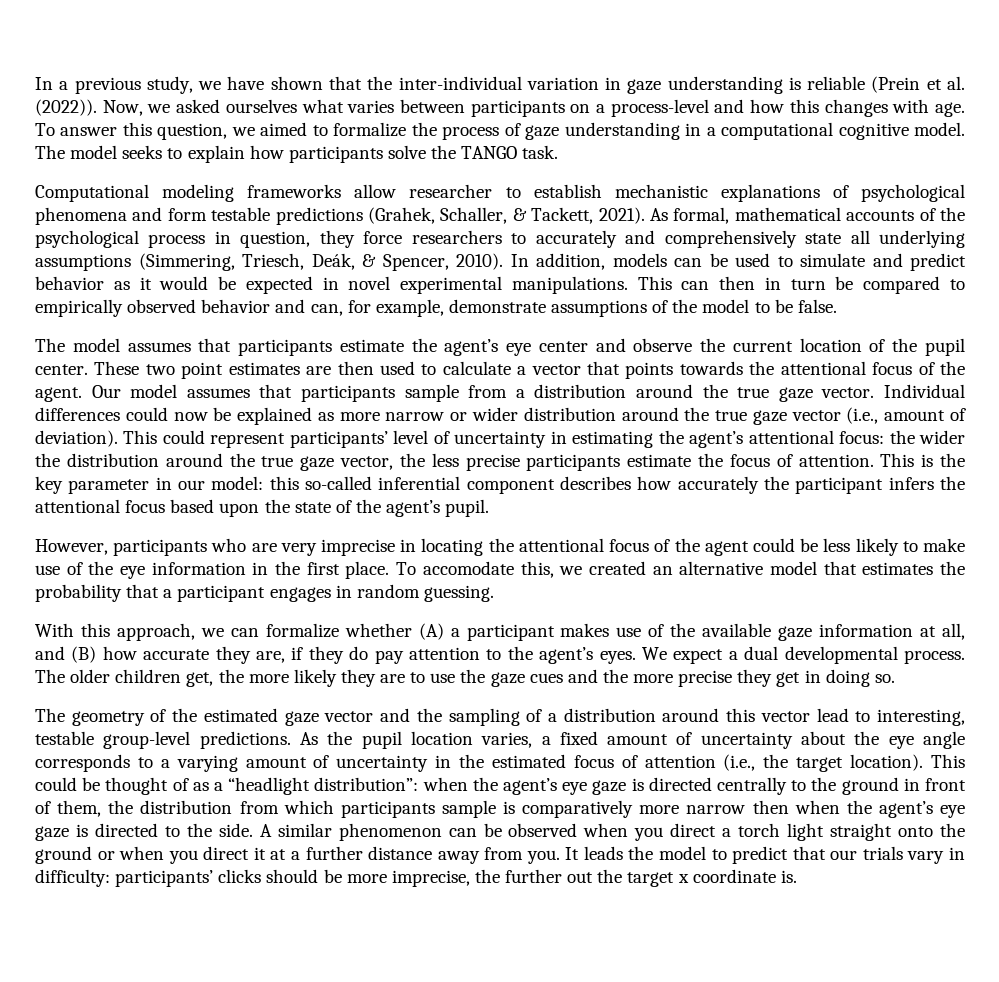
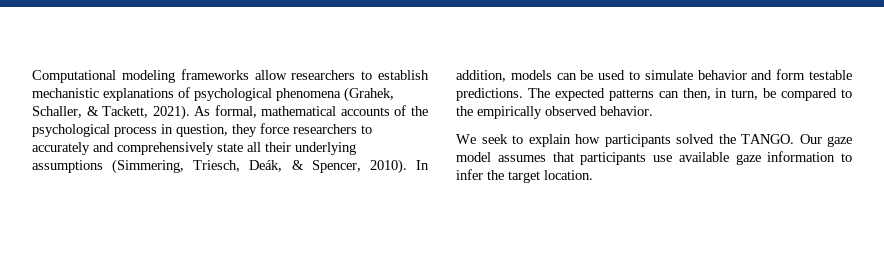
- In a previous study, we have shown that the inter-individual variation in gaze understanding is reliable (Prein et al. (2022)). Now, we asked ourselves what varies between participants on a process-level and how this changes with age. To answer this question, we aimed to formalize the process of gaze understanding in a computational cognitive model. The model seeks to explain how participants solve the TANGO task.
- Computational modeling frameworks allow researcher to establish mechanistic explanations of psychological phenomena and form testable predictions (Grahek, Schaller, & Tackett, 2021).
+ Computational modeling frameworks allow researchers to establish mechanistic explanations of psychological phenomena (Grahek, Schaller, & Tackett, 2021).
- As formal, mathematical accounts of the psychological process in question, they force researchers to accurately and comprehensively state all underlying assumptions (Simmering, Triesch, Deák, & Spencer, 2010).
+ As formal, mathematical accounts of the psychological process in question, they force researchers to accurately and comprehensively state all their underlying assumptions (Simmering, Triesch, Deák, & Spencer, 2010).
- In addition, models can be used to simulate and predict behavior as it would be expected in novel experimental manipulations. This can then in turn be compared to empirically observed behavior and can, for example, demonstrate assumptions of the model to be false.
- The model assumes that participants estimate the agent’s eye center and observe the current location of the pupil center. These two point estimates are then used to calculate a vector that points towards the attentional focus of the agent. Our model assumes that participants sample from a distribution around the true gaze vector. Individual differences could now be explained as more narrow or wider distribution around the true gaze vector (i.e., amount of deviation). This could represent participants’ level of uncertainty in estimating the agent’s attentional focus: the wider the distribution around the true gaze vector, the less precise participants estimate the focus of attention. This is the key parameter in our model: this so-called inferential component describes how accurately the participant infers the attentional focus based upon the state of the agent’s pupil.
- However, participants who are very imprecise in locating the attentional focus of the agent could be less likely to make use of the eye information in the first place. To accomodate this, we created an alternative model that estimates the probability that a participant engages in random guessing.
- With this approach, we can formalize whether (A) a participant makes use of the available gaze information at all, and (B) how accurate they are, if they do pay attention to the agent’s eyes. We expect a dual developmental process. The older children get, the more likely they are to use the gaze cues and the more precise they get in doing so.
- The geometry of the estimated gaze vector and the sampling of a distribution around this vector lead to interesting, testable group-level predictions. As the pupil location varies, a fixed amount of uncertainty about the eye angle corresponds to a varying amount of uncertainty in the estimated focus of attention (i.e., the target location). This could be thought of as a “headlight distribution”: when the agent’s eye gaze is directed centrally to the ground in front of them, the distribution from which participants sample is comparatively more narrow then when the agent’s eye gaze is directed to the side. A similar phenomenon can be observed when you direct a torch light straight onto the ground or when you direct it at a further distance away from you. It leads the model to predict that our trials vary in difficulty: participants’ clicks should be more imprecise, the further out the target x coordinate is.
+ In addition, models can be used to simulate behavior and form testable predictions. The expected patterns can then, in turn, be compared to the empirically observed behavior.
+ We seek to explain how participants solved the TANGO. Our gaze model assumes that participants use available gaze information to infer the target location.

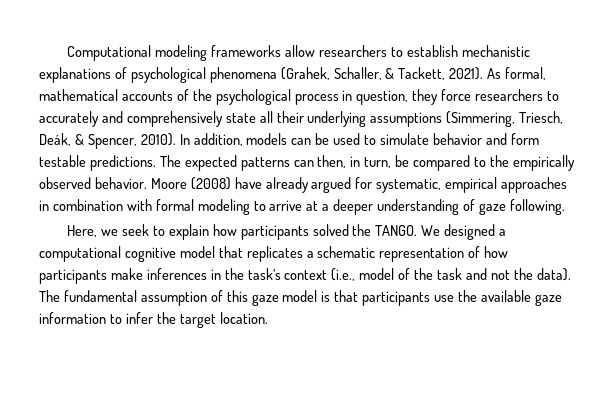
- The expected patterns can then, in turn, be compared to the empirically observed behavior.
- We seek to explain how participants solved the TANGO.
+ The expected patterns can then, in turn, be compared to the empirically observed behavior. Moore (2008) have already argued for systematic, empirical approaches in combination with formal modeling to arrive at a deeper understanding of gaze following.
+ Here, we seek to explain how participants solved the TANGO.
- Our gaze model assumes that participants use available gaze information to infer the target location.
+ We designed a computational cognitive model that replicates a schematic representation of how participants make inferences in the task’s context (i.e., model of the task and not the data). The fundamental assumption of this gaze model is that participants use the available gaze information to infer the target location.

